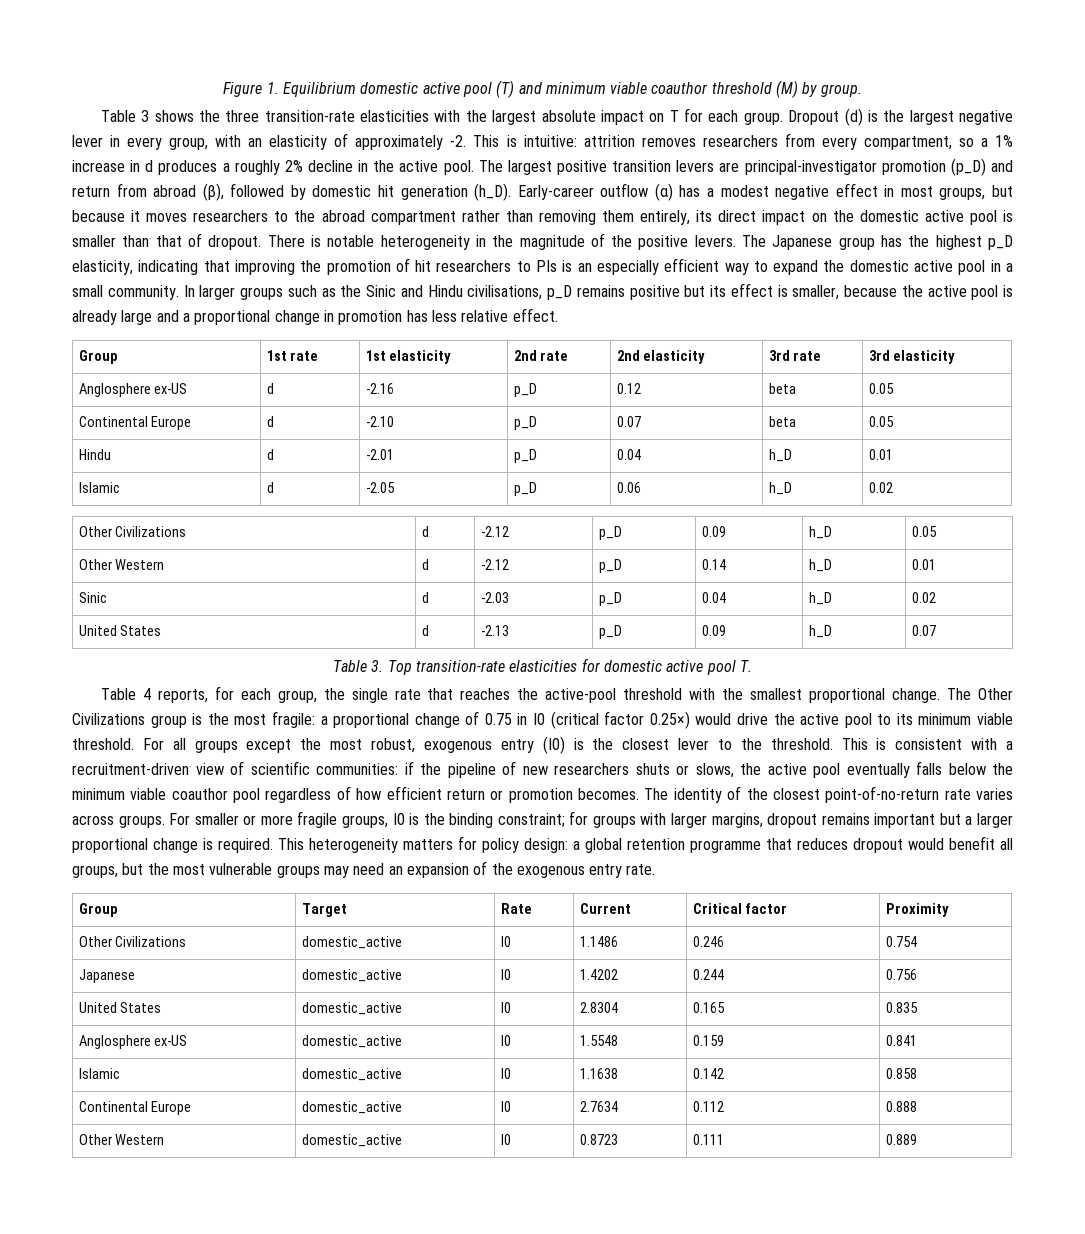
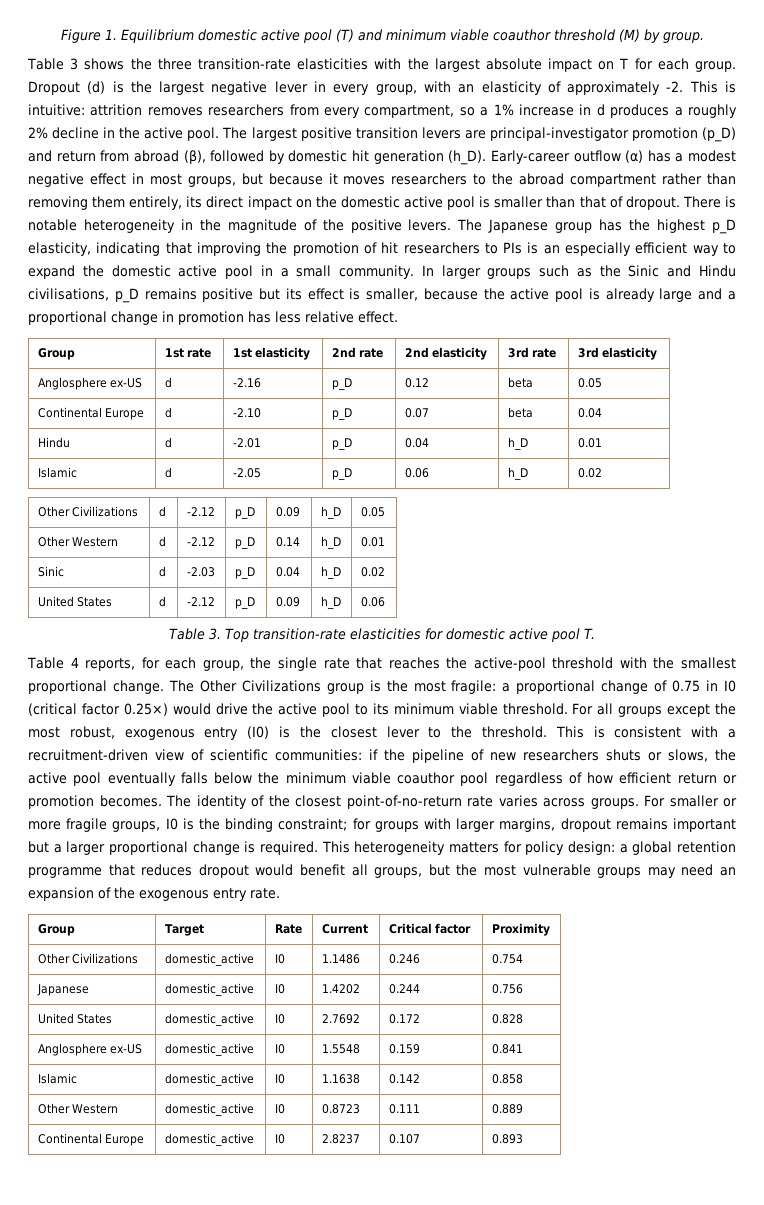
- Continental Europe | d | -2.10 | p_D | 0.07 | beta | 0.05
+ Continental Europe | d | -2.10 | p_D | 0.07 | beta | 0.04
- United States | d | -2.13 | p_D | 0.09 | h_D | 0.07
+ United States | d | -2.12 | p_D | 0.09 | h_D | 0.06
- United States | domestic_active | I0 | 2.8304 | 0.165 | 0.835
+ United States | domestic_active | I0 | 2.7692 | 0.172 | 0.828
- Continental Europe | domestic_active | I0 | 2.7634 | 0.112 | 0.888
+ Continental Europe | domestic_active | I0 | 2.8237 | 0.107 | 0.893

